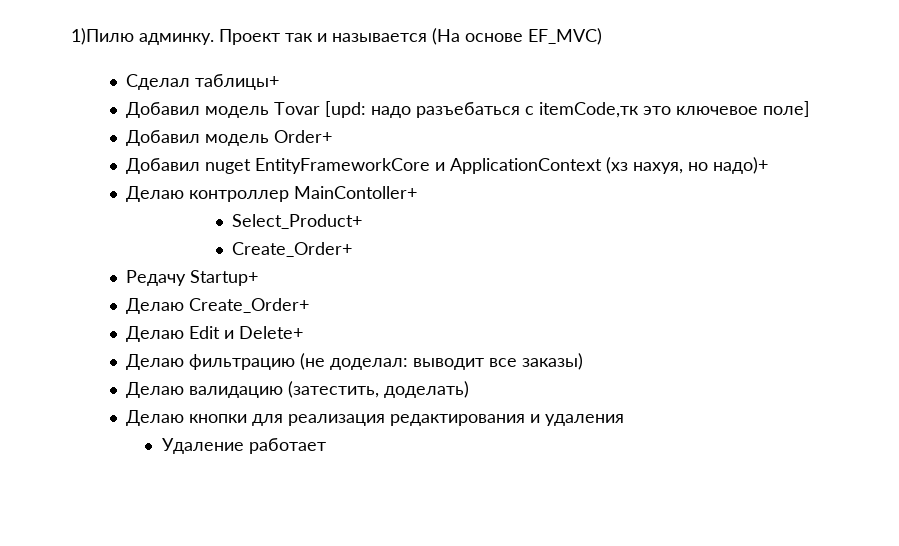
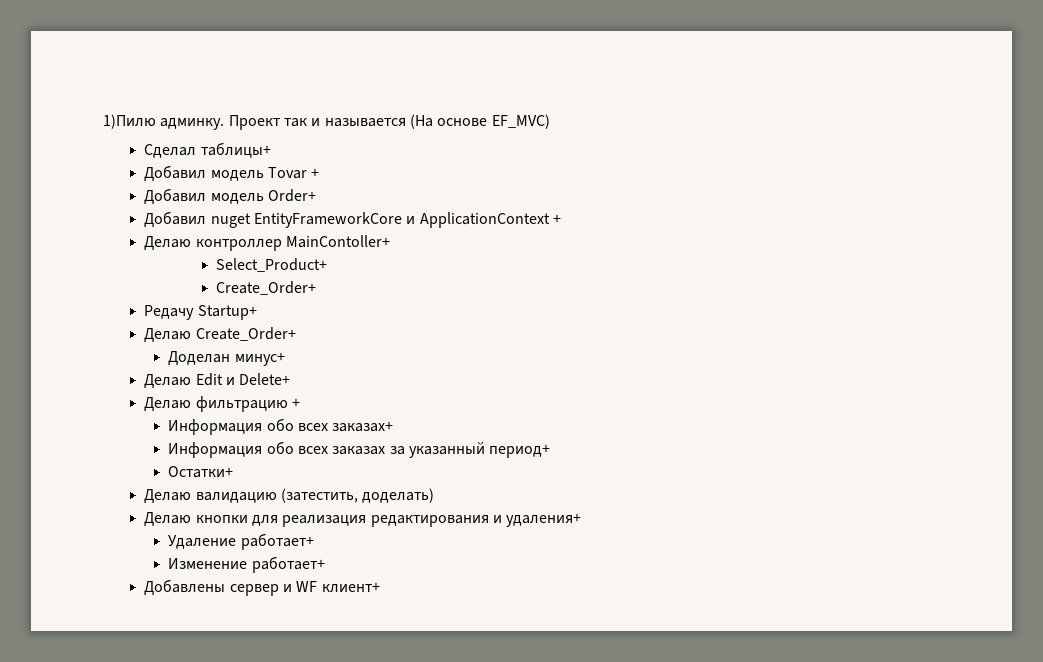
- Добавил модель Tovar [upd: надо разъебаться с itemCode,тк это ключевое поле]
+ Добавил модель Tovar +
- Добавил nuget EntityFrameworkCore и ApplicationContext (хз нахуя, но надо)+
+ Добавил nuget EntityFrameworkCore и ApplicationContext +
+ Доделан минус+
- Делаю фильтрацию (не доделал: выводит все заказы)
+ Делаю фильтрацию +
+ Информация обо всех заказах+
+ Информация обо всех заказах за указанный период+
+ Остатки+
- Делаю кнопки для реализация редактирования и удаления
+ Делаю кнопки для реализация редактирования и удаления+
- Удаление работает
+ Удаление работает+
+ Изменение работает+
+ Добавлены сервер и WF клиент+

